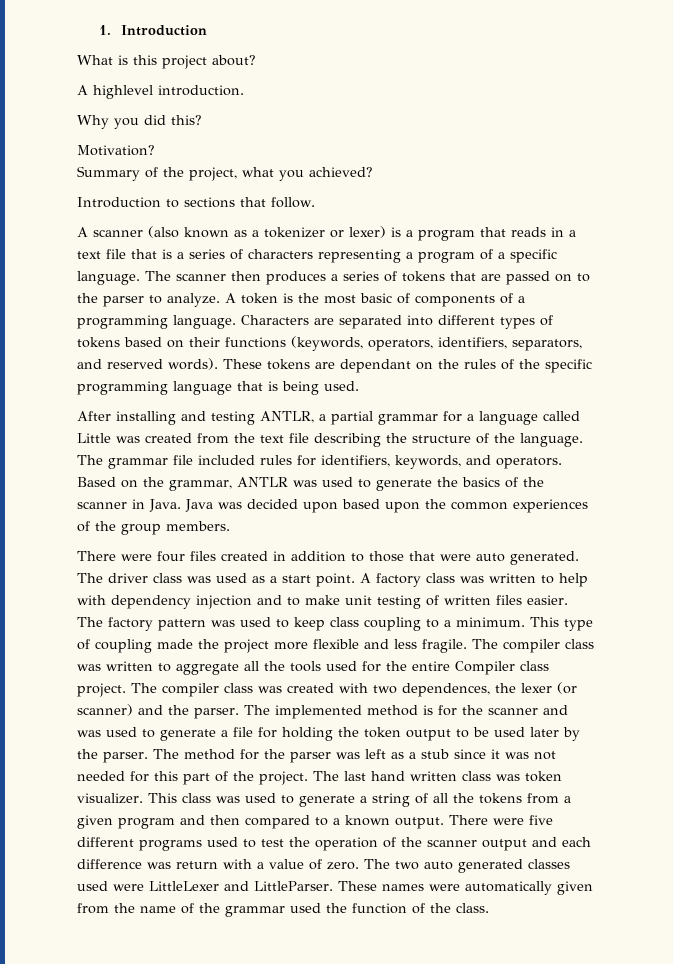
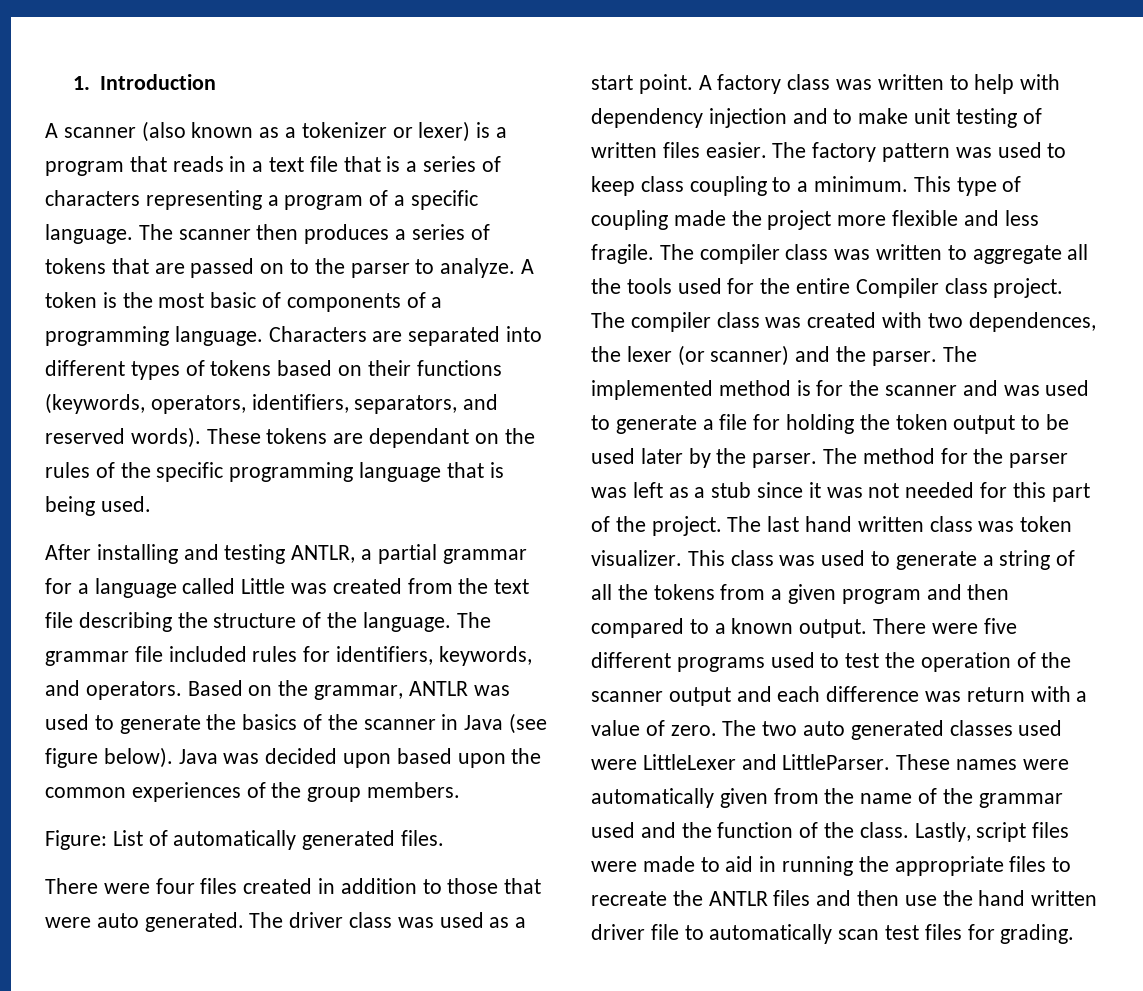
- What is this project about?
- A highlevel introduction.
- Why you did this?
- Motivation?
- Summary of the project, what you achieved?
- Introduction to sections that follow.
- Based on the grammar, ANTLR was used to generate the basics of the scanner in Java.
+ Based on the grammar, ANTLR was used to generate the basics of the scanner in Java (see figure below).
+ Figure: List of automatically generated files.
- These names were automatically given from the name of the grammar used the function of the class.
+ These names were automatically given from the name of the grammar used and the function of the class.
+ Lastly, script files were made to aid in running the appropriate files to recreate the ANTLR files and then use the hand written driver file to automatically scan test files for grading.

